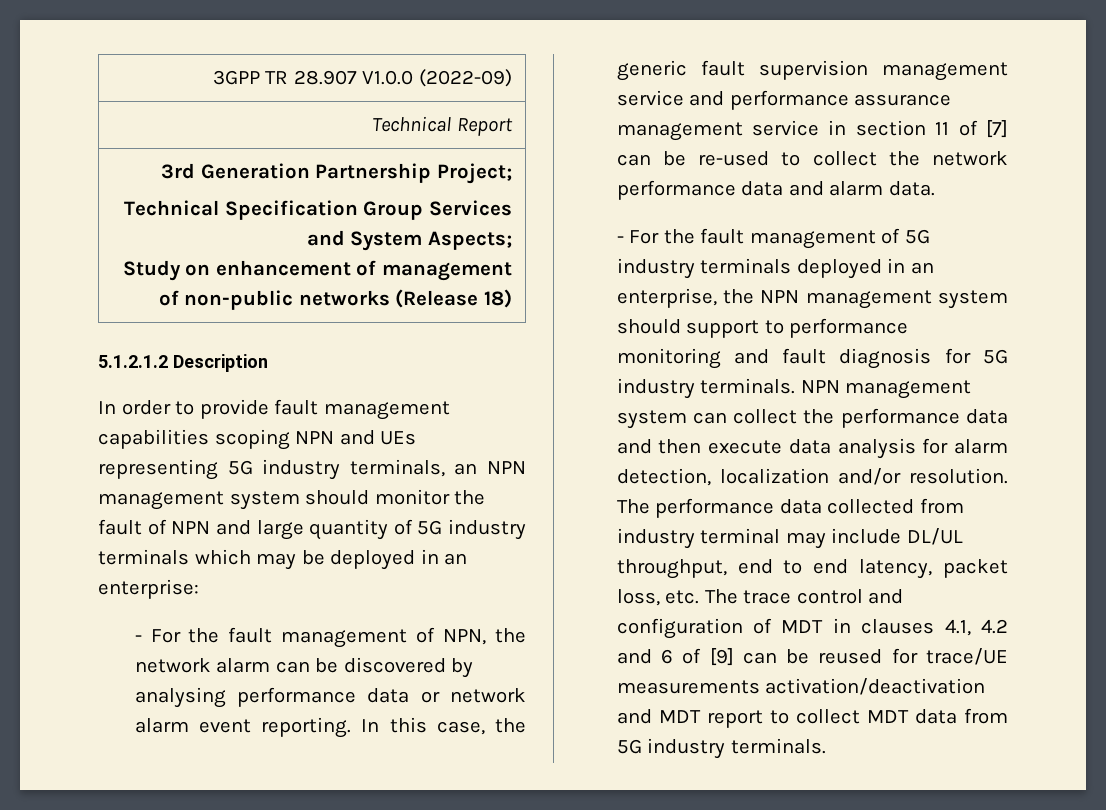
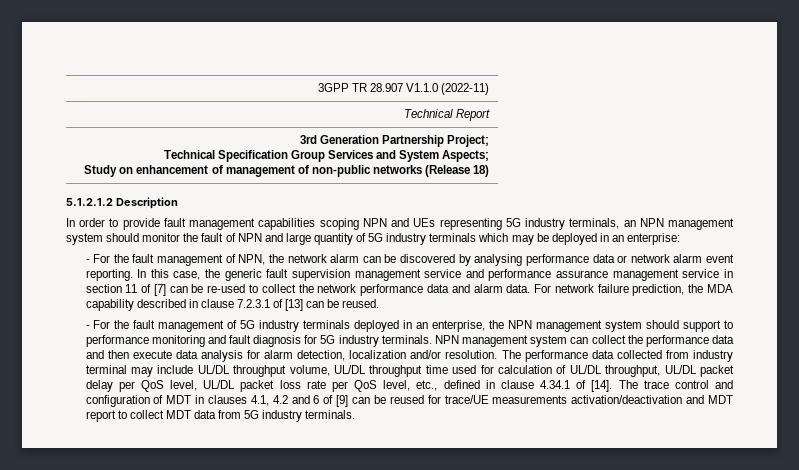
- 3GPP TR 28.907 V1.0.0 (2022-09)
+ 3GPP TR 28.907 V1.1.0 (2022-11)
+ For network failure prediction, the MDA capability described in clause 7.2.3.1 of [13] can be reused.
- The performance data collected from industry terminal may include DL/UL throughput, end to end latency, packet loss, etc. The trace control and configuration of MDT in clauses 4.1, 4.2 and 6 of [9] can be reused for trace/UE measurements activation/deactivation and MDT report to collect MDT data from 5G industry terminals.
+ The performance data collected from industry terminal may include UL/DL throughput volume, UL/DL throughput time used for calculation of UL/DL throughput, UL/DL packet delay per QoS level, UL/DL packet loss rate per QoS level, etc., defined in clause 4.34.1 of [14]. The trace control and configuration of MDT in clauses 4.1, 4.2 and 6 of [9] can be reused for trace/UE measurements activation/deactivation and MDT report to collect MDT data from 5G industry terminals.

